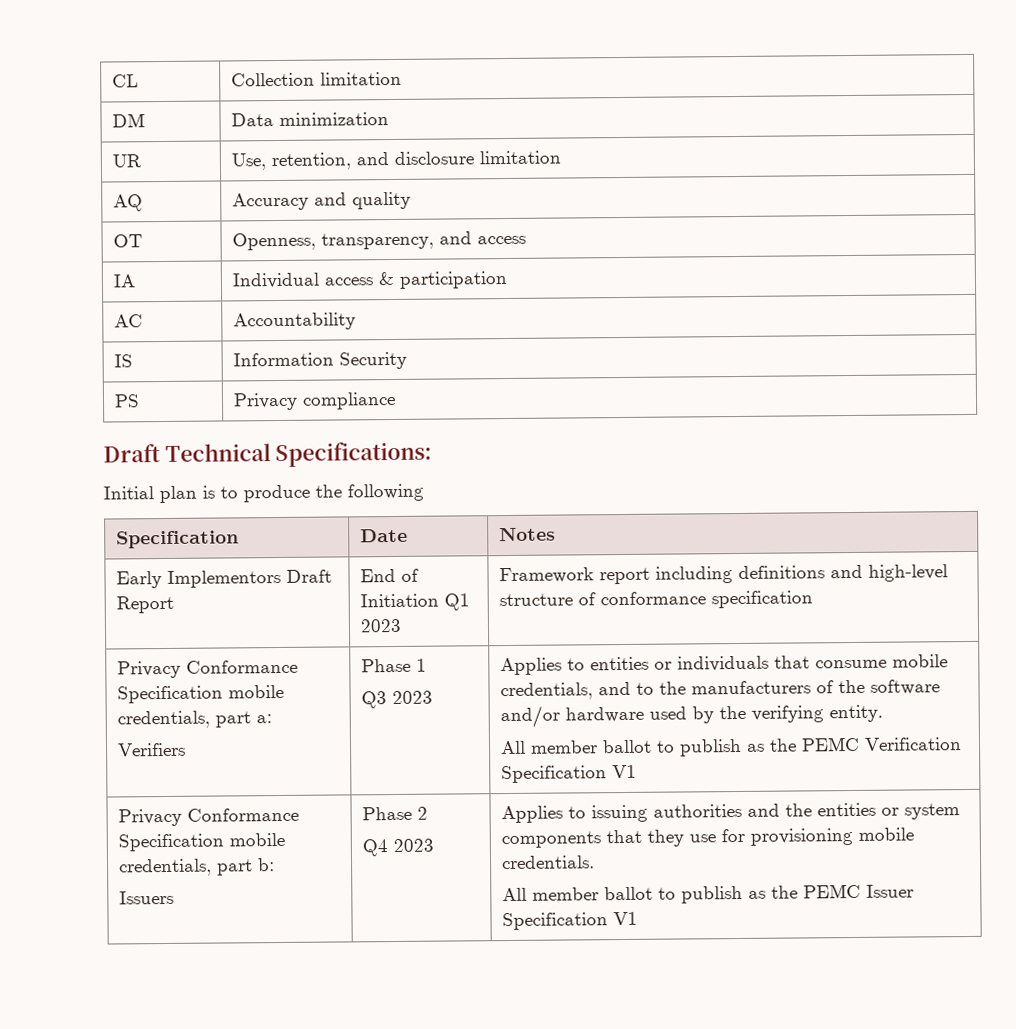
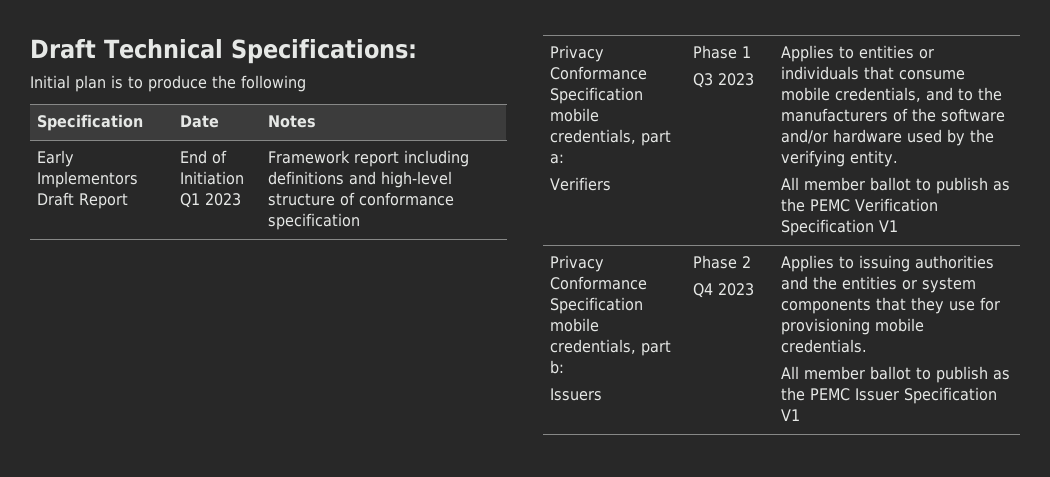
- CL | Collection limitation
- DM | Data minimization
- UR | Use, retention, and disclosure limitation
- AQ | Accuracy and quality
- OT | Openness, transparency, and access
- IA | Individual access & participation
- AC | Accountability
- IS | Information Security
- PS | Privacy compliance

